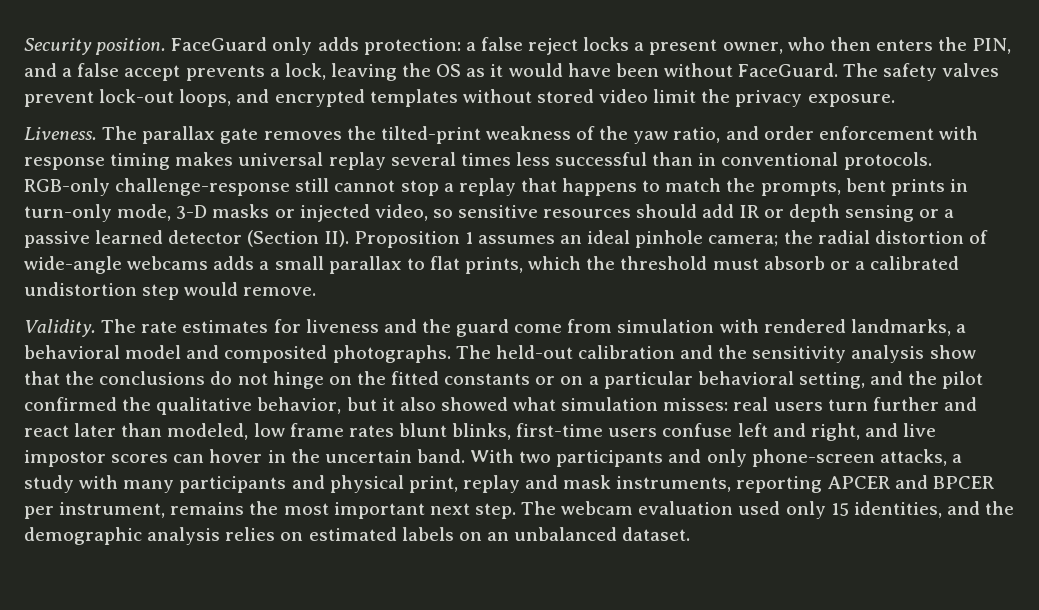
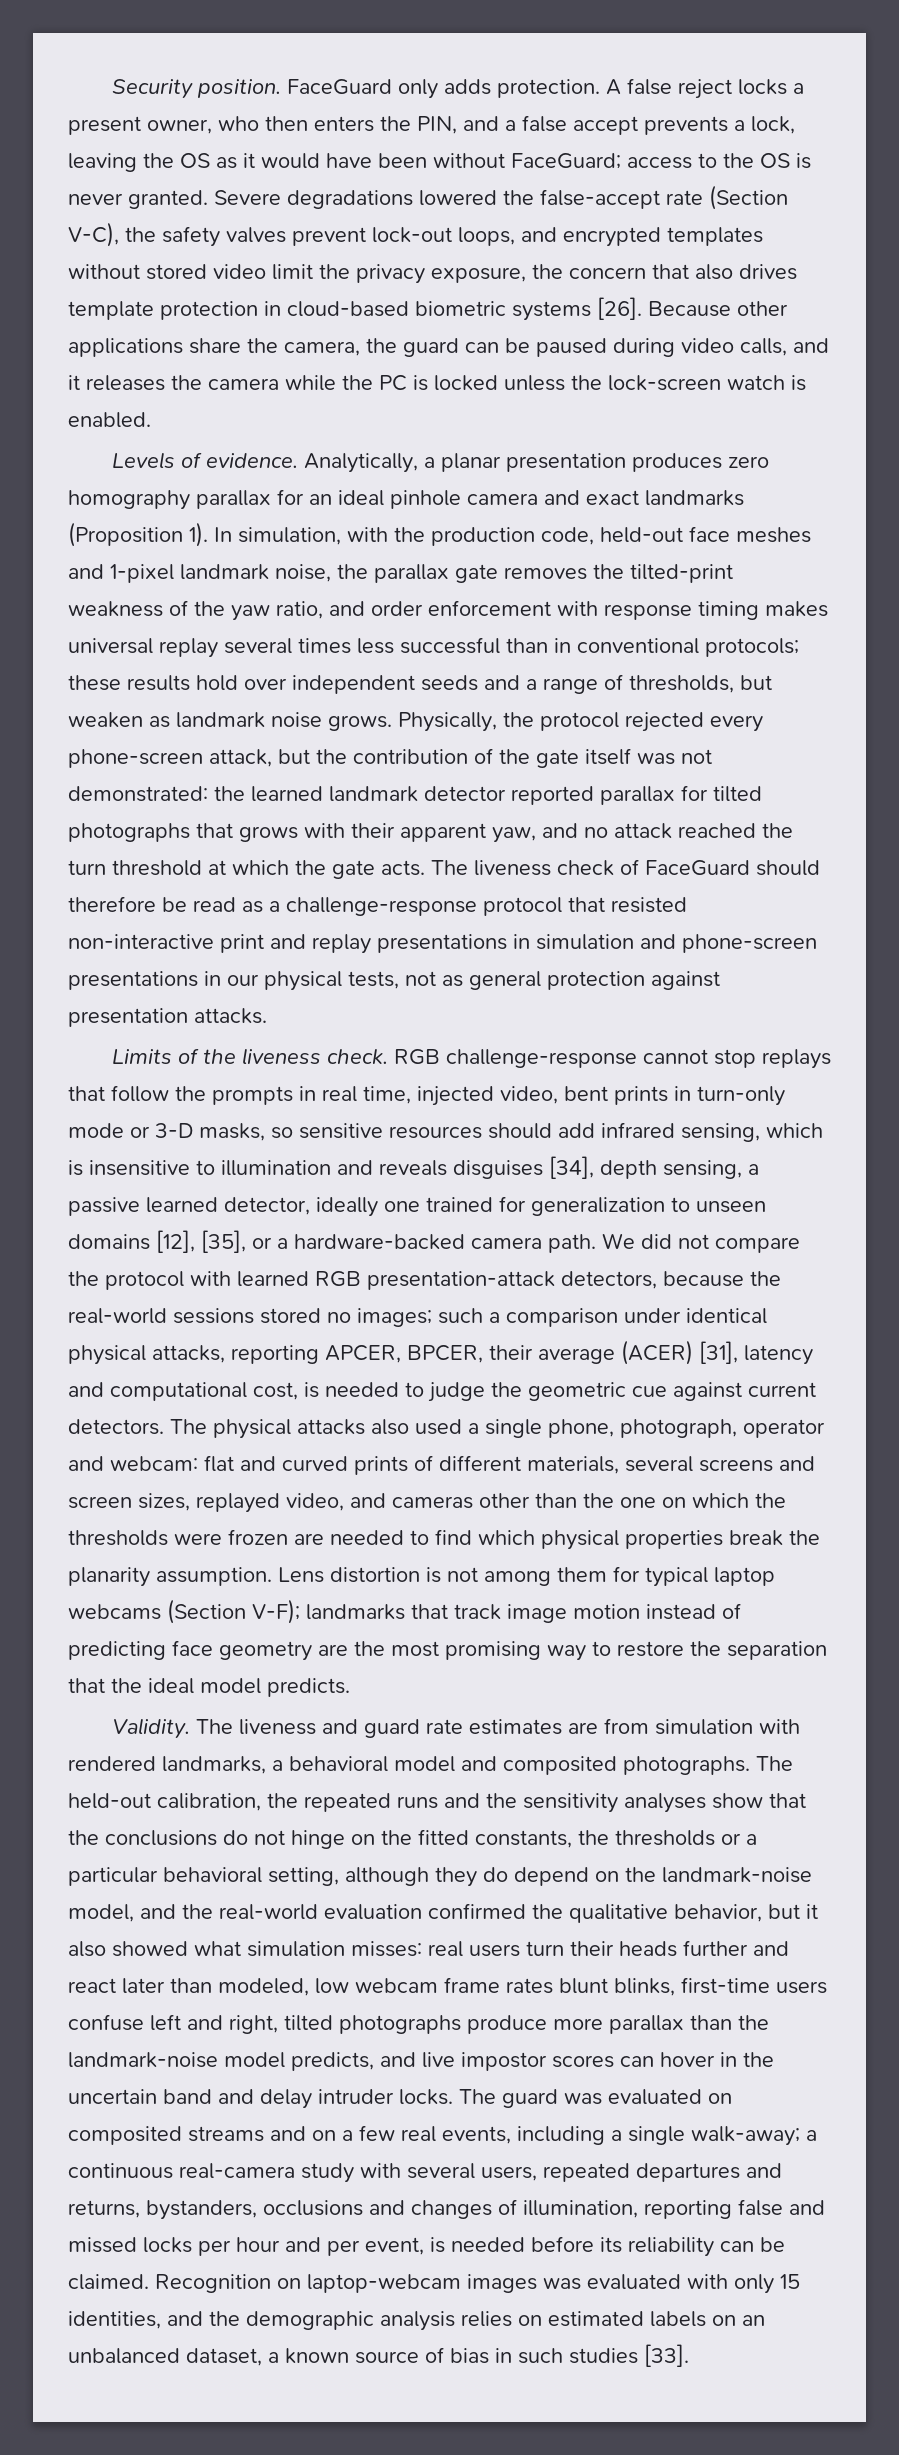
- FaceGuard only adds protection: a false reject locks a present owner, who then enters the PIN, and a false accept prevents a lock, leaving the OS as it would have been without FaceGuard. The safety valves prevent lock-out loops, and encrypted templates without stored video limit the privacy exposure.
- Liveness. The parallax gate removes the tilted-print weakness of the yaw ratio, and order enforcement with response timing makes universal replay several times less successful than in conventional protocols. RGB-only challenge-response still cannot stop a replay that happens to match the prompts, bent prints in turn-only mode, 3-D masks or injected video, so sensitive resources should add IR or depth sensing or a passive learned detector (Section II). Proposition 1 assumes an ideal pinhole camera; the radial distortion of wide-angle webcams adds a small parallax to flat prints, which the threshold must absorb or a calibrated undistortion step would remove.
- Validity. The rate estimates for liveness and the guard come from simulation with rendered landmarks, a behavioral model and composited photographs.
+ FaceGuard only adds protection. A false reject locks a present owner, who then enters the PIN, and a false accept prevents a lock, leaving the OS as it would have been without FaceGuard; access to the OS is never granted. Severe degradations lowered the false-accept rate (Section V-C), the safety valves prevent lock-out loops, and encrypted templates without stored video limit the privacy exposure, the concern that also drives template protection in cloud-based biometric systems [26]. Because other applications share the camera, the guard can be paused during video calls, and it releases the camera while the PC is locked unless the lock-screen watch is enabled.
+ Levels of evidence. Analytically, a planar presentation produces zero homography parallax for an ideal pinhole camera and exact landmarks (Proposition 1). In simulation, with the production code, held-out face meshes and 1-pixel landmark noise, the parallax gate removes the tilted-print weakness of the yaw ratio, and order enforcement with response timing makes universal replay several times less successful than in conventional protocols; these results hold over independent seeds and a range of thresholds, but weaken as landmark noise grows. Physically, the protocol rejected every phone-screen attack, but the contribution of the gate itself was not demonstrated: the learned landmark detector reported parallax for tilted photographs that grows with their apparent yaw, and no attack reached the turn threshold at which the gate acts. The liveness check of FaceGuard should therefore be read as a challenge-response protocol that resisted non-interactive print and replay presentations in simulation and phone-screen presentations in our physical tests, not as general protection against presentation attacks.
+ Limits of the liveness check. RGB challenge-response cannot stop replays that follow the prompts in real time, injected video, bent prints in turn-only mode or 3-D masks, so sensitive resources should add infrared sensing, which is insensitive to illumination and reveals disguises [34], depth sensing, a passive learned detector, ideally one trained for generalization to unseen domains [12], [35], or a hardware-backed camera path. We did not compare the protocol with learned RGB presentation-attack detectors, because the real-world sessions stored no images; such a comparison under identical physical attacks, reporting APCER, BPCER, their average (ACER) [31], latency and computational cost, is needed to judge the geometric cue against current detectors. The physical attacks also used a single phone, photograph, operator and webcam: flat and curved prints of different materials, several screens and screen sizes, replayed video, and cameras other than the one on which the thresholds were frozen are needed to find which physical properties break the planarity assumption. Lens distortion is not among them for typical laptop webcams (Section V-F); landmarks that track image motion instead of predicting face geometry are the most promising way to restore the separation that the ideal model predicts.
+ Validity. The liveness and guard rate estimates are from simulation with rendered landmarks, a behavioral model and composited photographs.
- The held-out calibration and the sensitivity analysis show that the conclusions do not hinge on the fitted constants or on a particular behavioral setting, and the pilot confirmed the qualitative behavior, but it also showed what simulation misses:
+ The held-out calibration, the repeated runs and the sensitivity analyses show that the conclusions do not hinge on the fitted constants, the thresholds or a particular behavioral setting, although they do depend on the landmark-noise model, and the real-world evaluation confirmed the qualitative behavior, but it also showed what simulation misses:
- real users turn further and react later than modeled, low frame rates blunt blinks, first-time users confuse left and right, and live impostor scores can hover in the uncertain band. With two participants and only phone-screen attacks, a study with many participants and physical print, replay and mask instruments, reporting APCER and BPCER per instrument, remains the most important next step. The webcam evaluation used only 15 identities, and the demographic analysis relies on estimated labels on an unbalanced dataset.
+ real users turn their heads further and react later than modeled, low webcam frame rates blunt blinks, first-time users confuse left and right, tilted photographs produce more parallax than the landmark-noise model predicts, and live impostor scores can hover in the uncertain band and delay intruder locks. The guard was evaluated on composited streams and on a few real events, including a single walk-away; a continuous real-camera study with several users, repeated departures and returns, bystanders, occlusions and changes of illumination, reporting false and missed locks per hour and per event, is needed before its reliability can be claimed. Recognition on laptop-webcam images was evaluated with only 15 identities, and the demographic analysis relies on estimated labels on an unbalanced dataset, a known source of bias in such studies [33].

